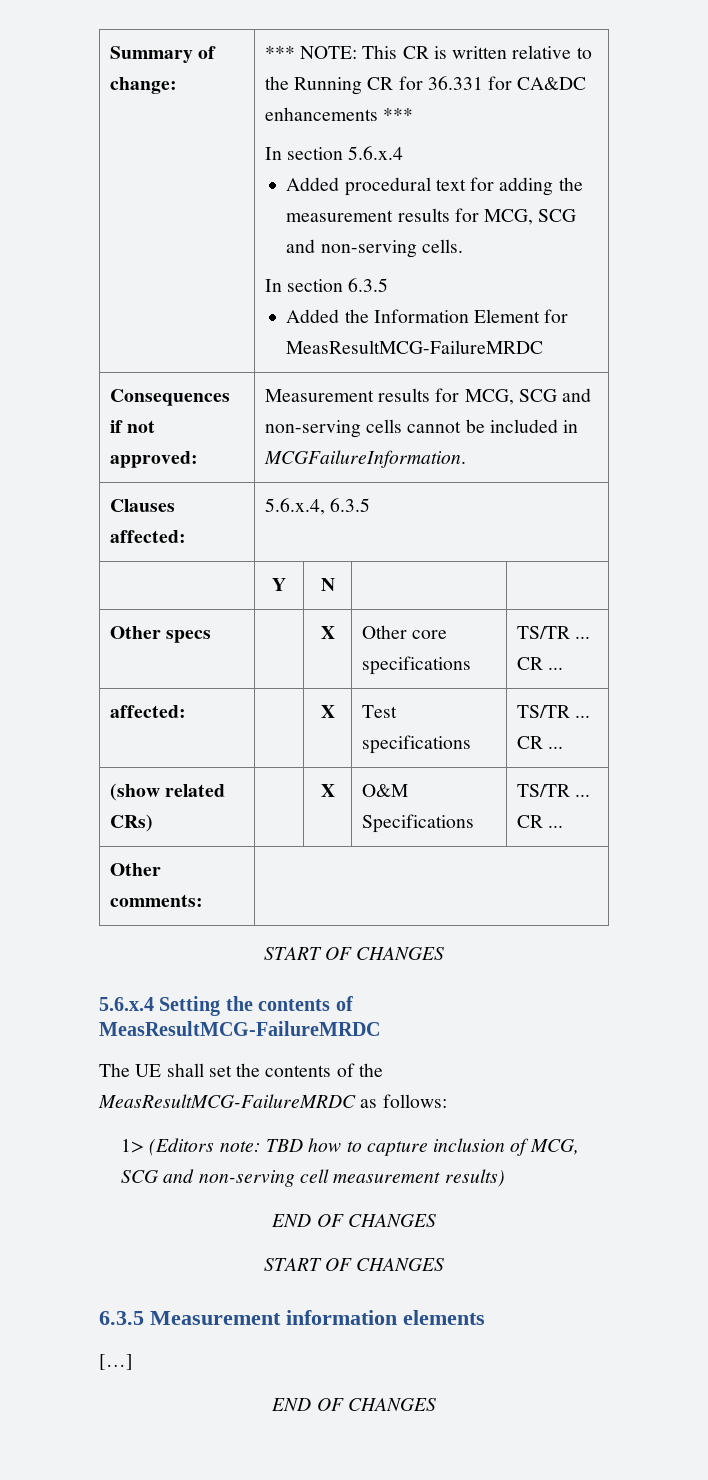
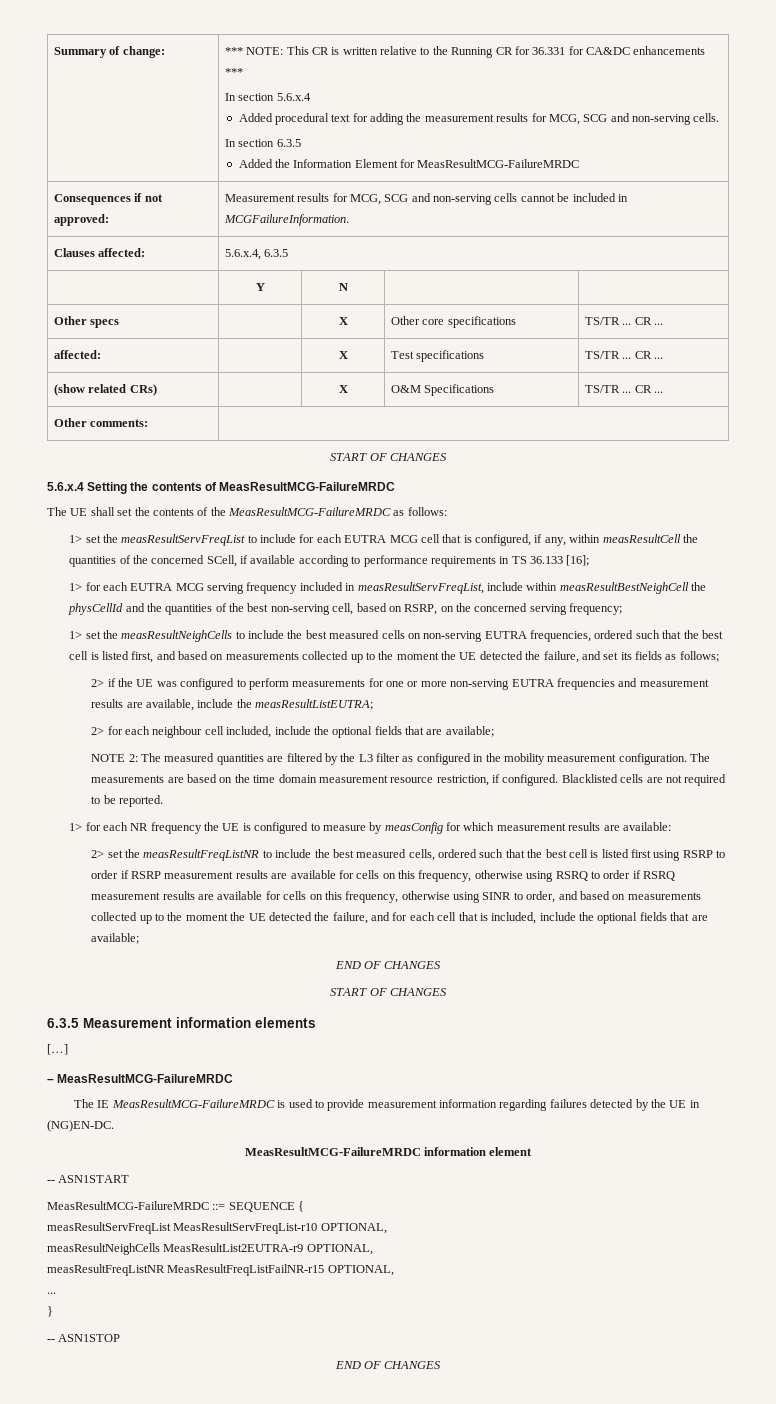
- 1> (Editors note: TBD how to capture inclusion of MCG, SCG and non-serving cell measurement results)
+ 1> set the measResultServFreqList to include for each EUTRA MCG cell that is configured, if any, within measResultCell the quantities of the concerned SCell, if available according to performance requirements in TS 36.133 [16];
+ 1> for each EUTRA MCG serving frequency included in measResultServFreqList, include within measResultBestNeighCell the physCellId and the quantities of the best non-serving cell, based on RSRP, on the concerned serving frequency;
+ 1> set the measResultNeighCells to include the best measured cells on non-serving EUTRA frequencies, ordered such that the best cell is listed first, and based on measurements collected up to the moment the UE detected the failure, and set its fields as follows;
+ 2> if the UE was configured to perform measurements for one or more non-serving EUTRA frequencies and measurement results are available, include the measResultListEUTRA;
+ 2> for each neighbour cell included, include the optional fields that are available;
+ NOTE 2: The measured quantities are filtered by the L3 filter as configured in the mobility measurement configuration. The measurements are based on the time domain measurement resource restriction, if configured. Blacklisted cells are not required to be reported.
+ 1> for each NR frequency the UE is configured to measure by measConfig for which measurement results are available:
+ 2> set the measResultFreqListNR to include the best measured cells, ordered such that the best cell is listed first using RSRP to order if RSRP measurement results are available for cells on this frequency, otherwise using RSRQ to order if RSRQ measurement results are available for cells on this frequency, otherwise using SINR to order, and based on measurements collected up to the moment the UE detected the failure, and for each cell that is included, include the optional fields that are available;
+ – MeasResultMCG-FailureMRDC
+ The IE MeasResultMCG-FailureMRDC is used to provide measurement information regarding failures detected by the UE in (NG)EN-DC.
+ MeasResultMCG-FailureMRDC information element
+ -- ASN1START
+ MeasResultMCG-FailureMRDC ::= SEQUENCE {
+ measResultServFreqList MeasResultServFreqList-r10 OPTIONAL,
+ measResultNeighCells MeasResultList2EUTRA-r9 OPTIONAL,
+ measResultFreqListNR MeasResultFreqListFailNR-r15 OPTIONAL,
+ ...
+ }
+ -- ASN1STOP

